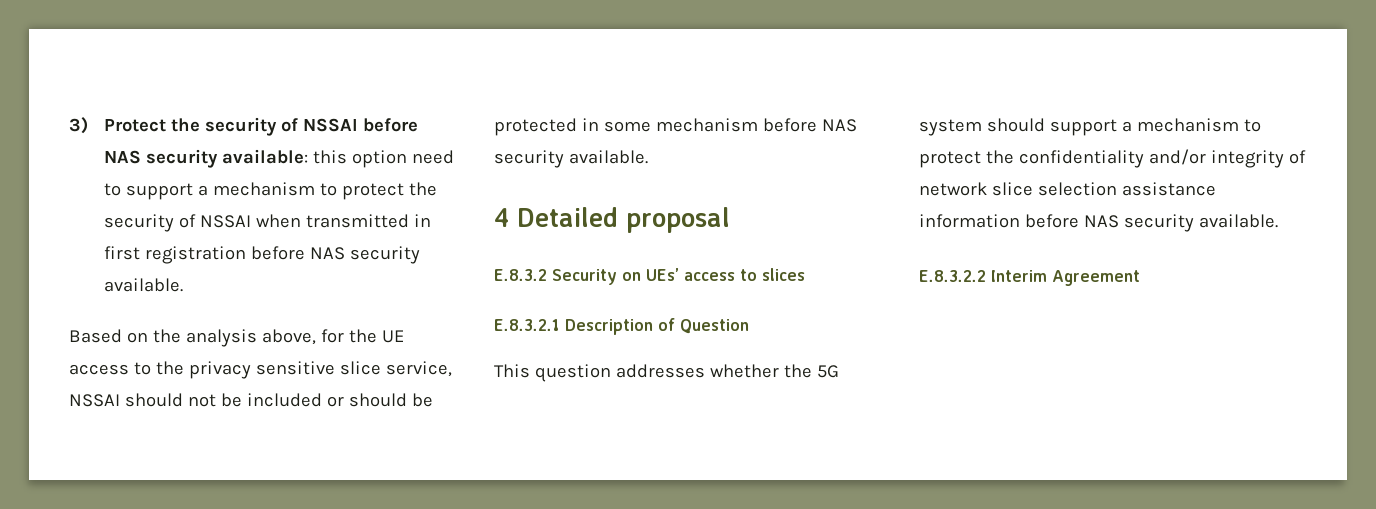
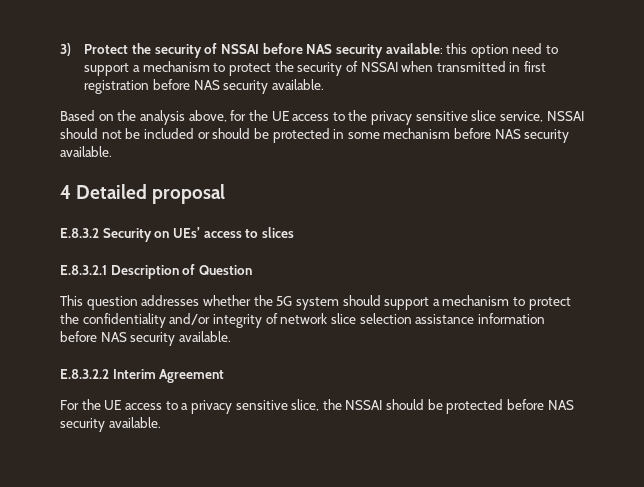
+ For the UE access to a privacy sensitive slice, the NSSAI should be protected before NAS security available.

